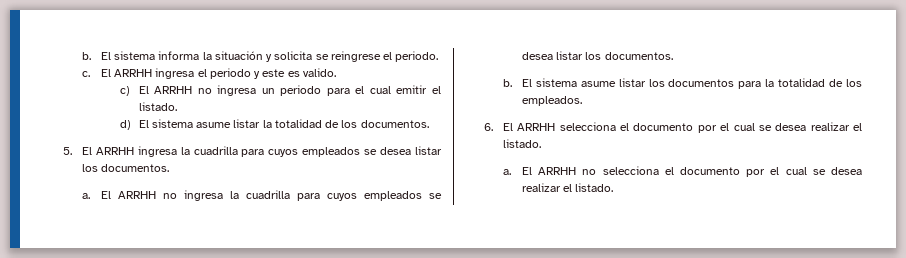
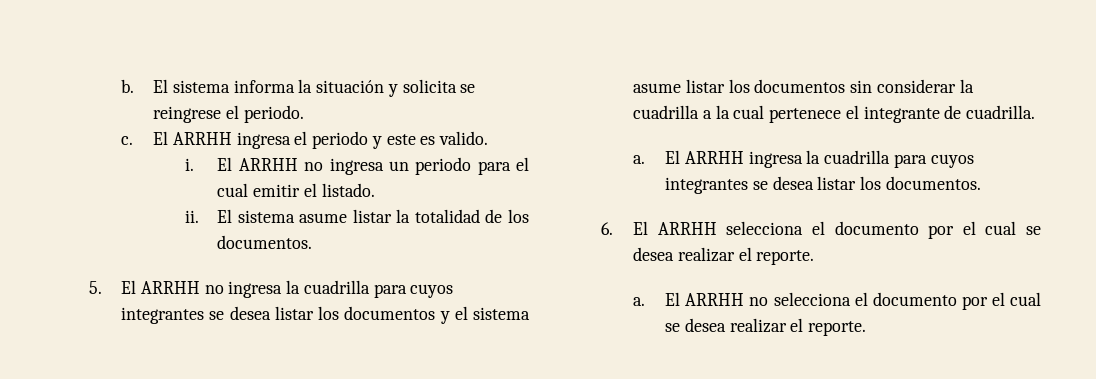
- c) El ARRHH no ingresa un periodo para el cual emitir el listado.
+ i. El ARRHH no ingresa un periodo para el cual emitir el listado.
- d) El sistema asume listar la totalidad de los documentos.
+ ii. El sistema asume listar la totalidad de los documentos.
- 5. El ARRHH ingresa la cuadrilla para cuyos empleados se desea listar los documentos.
- a. El ARRHH no ingresa la cuadrilla para cuyos empleados se desea listar los documentos.
- b. El sistema asume listar los documentos para la totalidad de los empleados.
+ 5. El ARRHH no ingresa la cuadrilla para cuyos integrantes se desea listar los documentos y el sistema asume listar los documentos sin considerar la cuadrilla a la cual pertenece el integrante de cuadrilla.
+ a. El ARRHH ingresa la cuadrilla para cuyos integrantes se desea listar los documentos.
- 6. El ARRHH selecciona el documento por el cual se desea realizar el listado.
+ 6. El ARRHH selecciona el documento por el cual se desea realizar el reporte.
- El ARRHH no selecciona el documento por el cual se desea realizar el listado.
+ El ARRHH no selecciona el documento por el cual se desea realizar el reporte.

